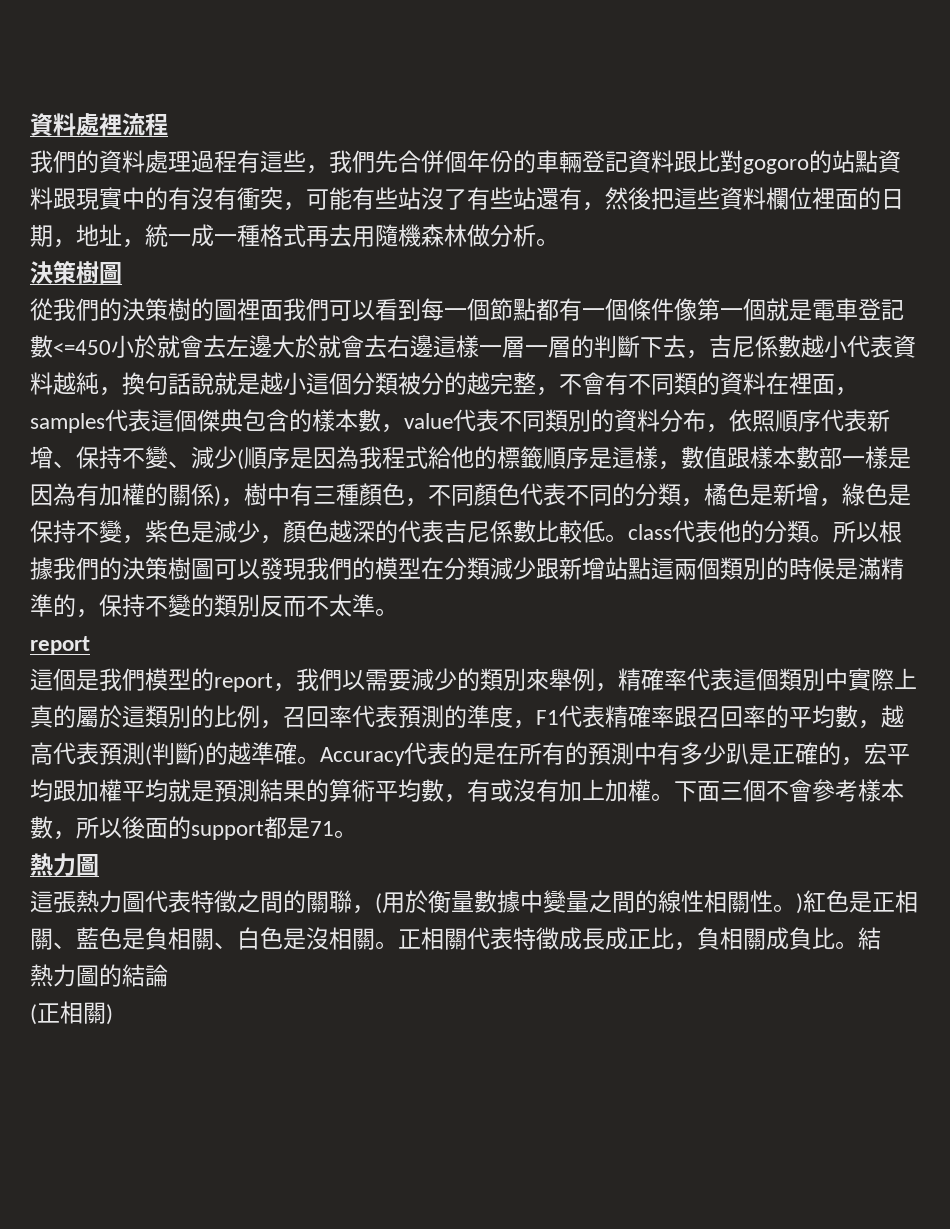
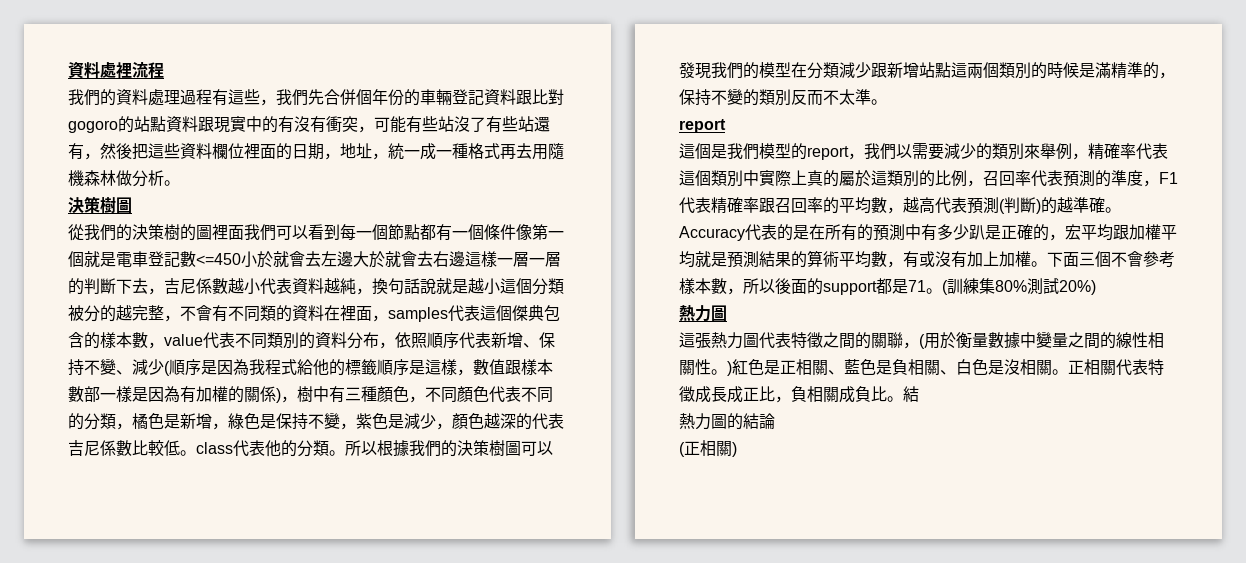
+ (訓練集80%測試20%)

